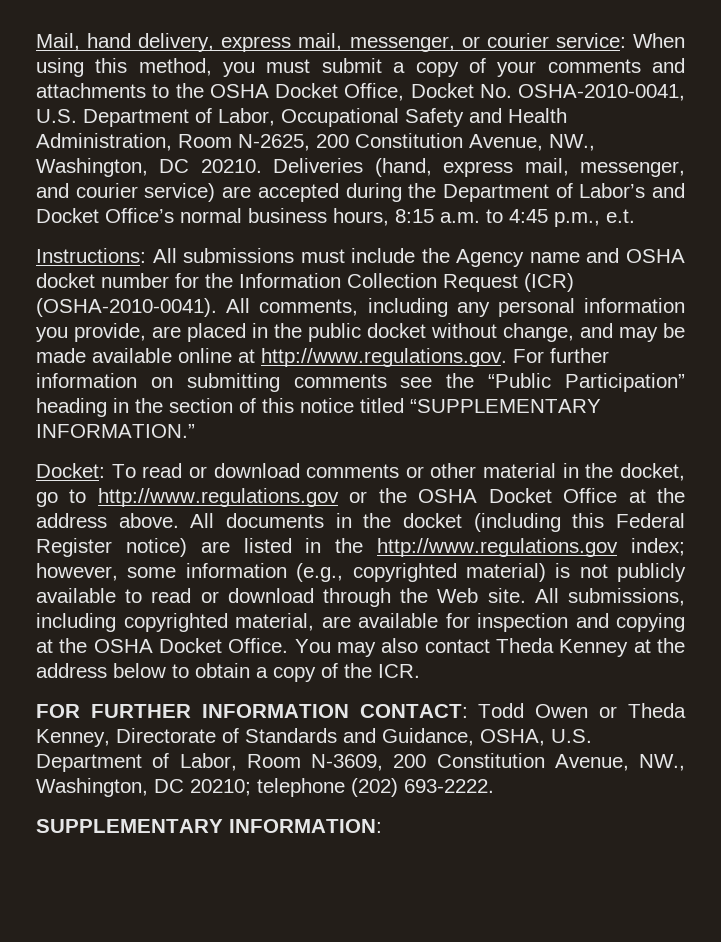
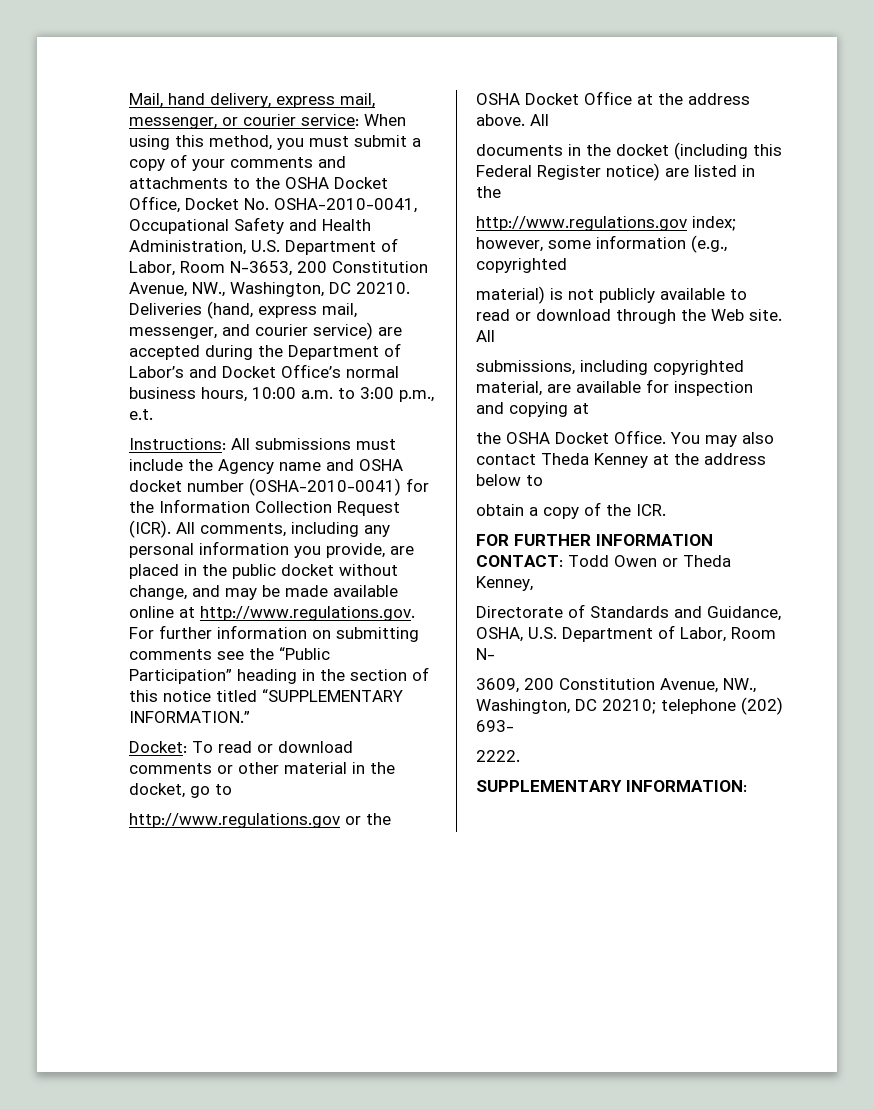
- Mail, hand delivery, express mail, messenger, or courier service: When using this method, you must submit a copy of your comments and attachments to the OSHA Docket Office, Docket No. OSHA-2010-0041, U.S. Department of Labor, Occupational Safety and Health Administration, Room N-2625, 200 Constitution Avenue, NW., Washington, DC 20210.
+ Mail, hand delivery, express mail, messenger, or courier service: When using this method, you must submit a copy of your comments and attachments to the OSHA Docket Office, Docket No. OSHA-2010-0041, Occupational Safety and Health Administration, U.S. Department of Labor, Room N-3653, 200 Constitution Avenue, NW., Washington, DC 20210.
- Deliveries (hand, express mail, messenger, and courier service) are accepted during the Department of Labor’s and Docket Office’s normal business hours, 8:15 a.m. to 4:45 p.m., e.t.
+ Deliveries (hand, express mail, messenger, and courier service) are accepted during the Department of Labor’s and Docket Office’s normal business hours, 10:00 a.m. to 3:00 p.m., e.t.
- Instructions: All submissions must include the Agency name and OSHA docket number for the Information Collection Request (ICR) (OSHA-2010-0041).
+ Instructions: All submissions must include the Agency name and OSHA docket number (OSHA-2010-0041) for the Information Collection Request (ICR).
- Docket: To read or download comments or other material in the docket, go to http://www.regulations.gov or the OSHA Docket Office at the address above. All documents in the docket (including this Federal Register notice) are listed in the http://www.regulations.gov index; however, some information (e.g., copyrighted material) is not publicly available to read or download through the Web site. All submissions, including copyrighted material, are available for inspection and copying at the OSHA Docket Office.
+ Docket: To read or download comments or other material in the docket, go to
+ http://www.regulations.gov or the OSHA Docket Office at the address above. All
+ documents in the docket (including this Federal Register notice) are listed in the
+ http://www.regulations.gov index; however, some information (e.g., copyrighted
+ material) is not publicly available to read or download through the Web site. All
+ submissions, including copyrighted material, are available for inspection and copying at
+ the OSHA Docket Office.
- You may also contact Theda Kenney at the address below to obtain a copy of the ICR.
+ You may also contact Theda Kenney at the address below to
+ obtain a copy of the ICR.
- FOR FURTHER INFORMATION CONTACT: Todd Owen or Theda Kenney, Directorate of Standards and Guidance, OSHA, U.S. Department of Labor, Room N-3609, 200 Constitution Avenue, NW., Washington, DC 20210; telephone (202) 693-2222.
+ FOR FURTHER INFORMATION CONTACT: Todd Owen or Theda Kenney,
+ Directorate of Standards and Guidance, OSHA, U.S. Department of Labor, Room N-
+ 3609, 200 Constitution Avenue, NW., Washington, DC 20210; telephone (202) 693-
+ 2222.

